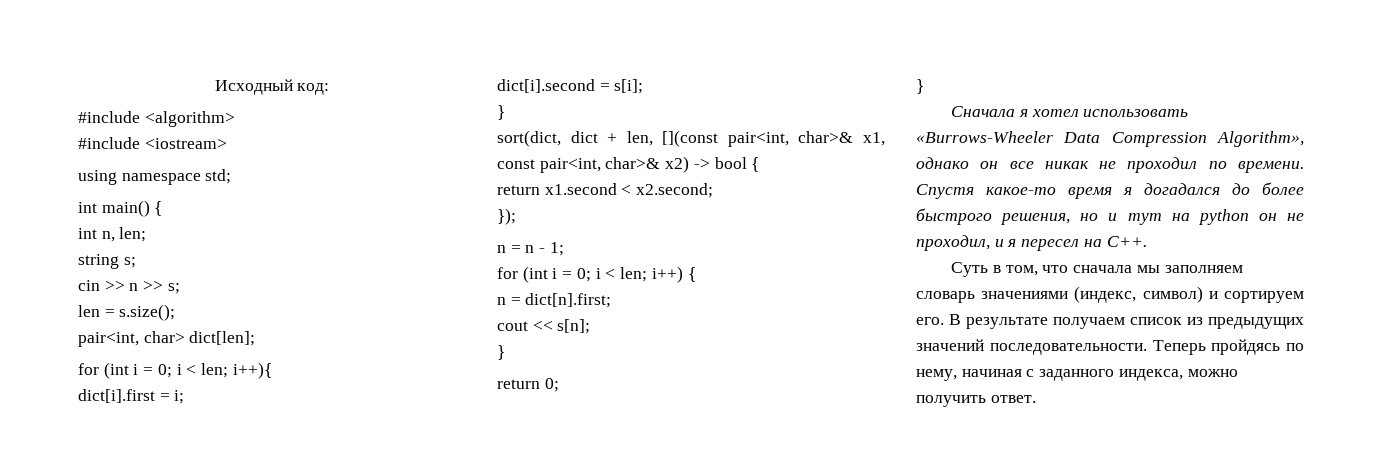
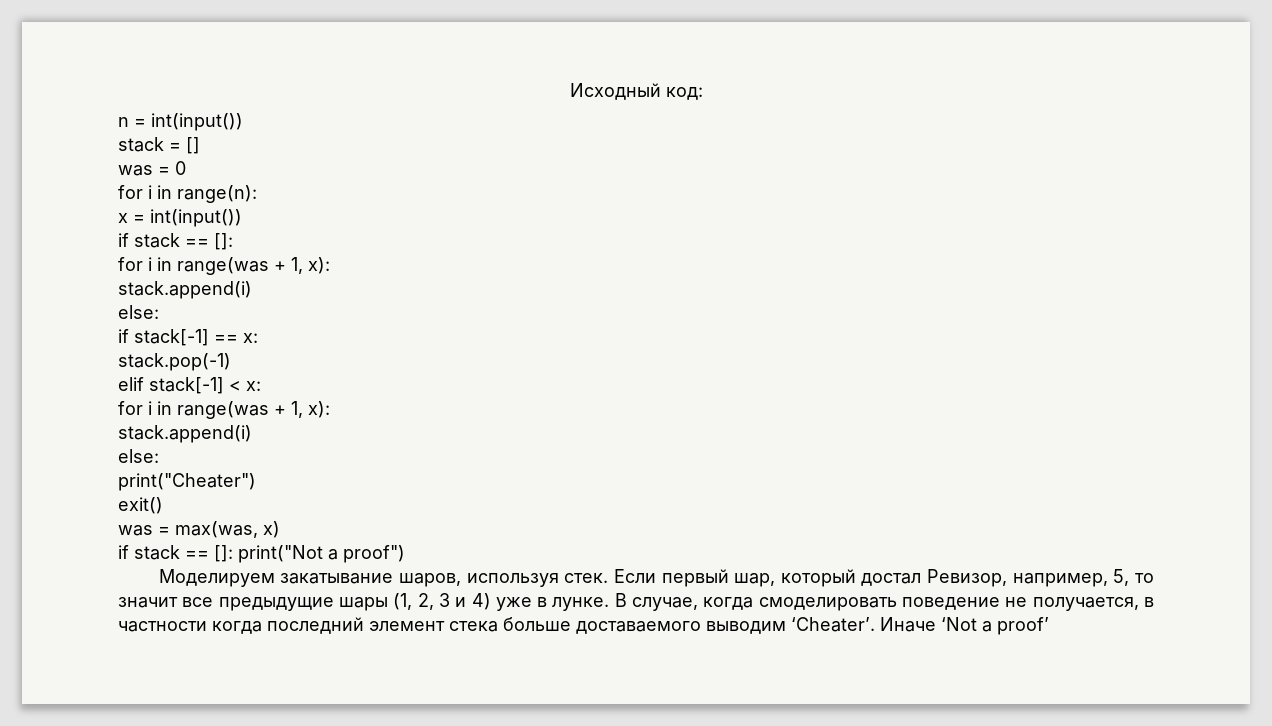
- #include <algorithm>
- #include <iostream>
- using namespace std;
- int main() {
- int n, len;
- string s;
- cin >> n >> s;
- len = s.size();
- pair<int, char> dict[len];
- for (int i = 0; i < len; i++){
- dict[i].first = i;
- dict[i].second = s[i];
- }
- sort(dict, dict + len, [](const pair<int, char>& x1, const pair<int, char>& x2) -> bool {
- return x1.second < x2.second;
- });
- n = n - 1;
- for (int i = 0; i < len; i++) {
- n = dict[n].first;
- cout << s[n];
- }
- return 0;
- }
- Сначала я хотел использовать «Burrows-Wheeler Data Compression Algorithm», однако он все никак не проходил по времени. Спустя какое-то время я догадался до более быстрого решения, но и тут на python он не проходил, и я пересел на C++.
- Суть в том, что сначала мы заполняем словарь значениями (индекс, символ) и сортируем его. В результате получаем список из предыдущих значений последовательности. Теперь пройдясь по нему, начиная с заданного индекса, можно получить ответ.
+ n = int(input())
+ stack = []
+ was = 0
+ for i in range(n):
+ x = int(input())
+ if stack == []:
+ for i in range(was + 1, x):
+ stack.append(i)
+ else:
+ if stack[-1] == x:
+ stack.pop(-1)
+ elif stack[-1] < x:
+ for i in range(was + 1, x):
+ stack.append(i)
+ else:
+ print("Cheater")
+ exit()
+ was = max(was, x)
+ if stack == []: print("Not a proof")
+ Моделируем закатывание шаров, используя стек. Если первый шар, который достал Ревизор, например, 5, то значит все предыдущие шары (1, 2, 3 и 4) уже в лунке. В случае, когда смоделировать поведение не получается, в частности когда последний элемент стека больше доставаемого выводим ‘Cheater’. Иначе ‘Not a proof’

